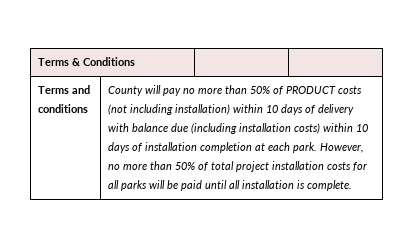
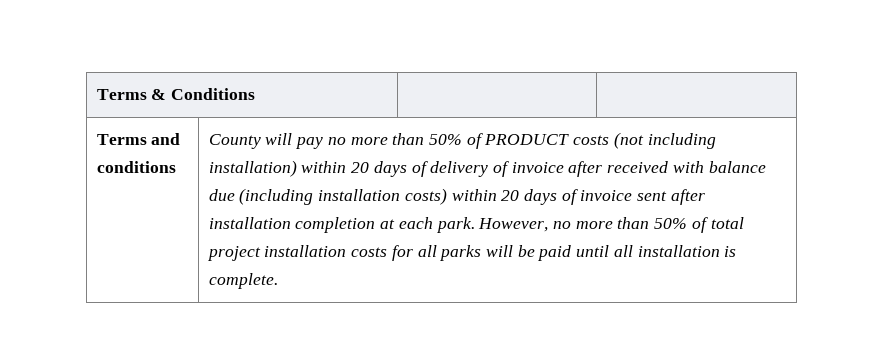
- County will pay no more than 50% of PRODUCT costs (not including installation) within 10 days of delivery with balance due (including installation costs) within 10 days of installation completion at each park.
+ County will pay no more than 50% of PRODUCT costs (not including installation) within 20 days of delivery of invoice after received with balance due (including installation costs) within 20 days of invoice sent after installation completion at each park.

